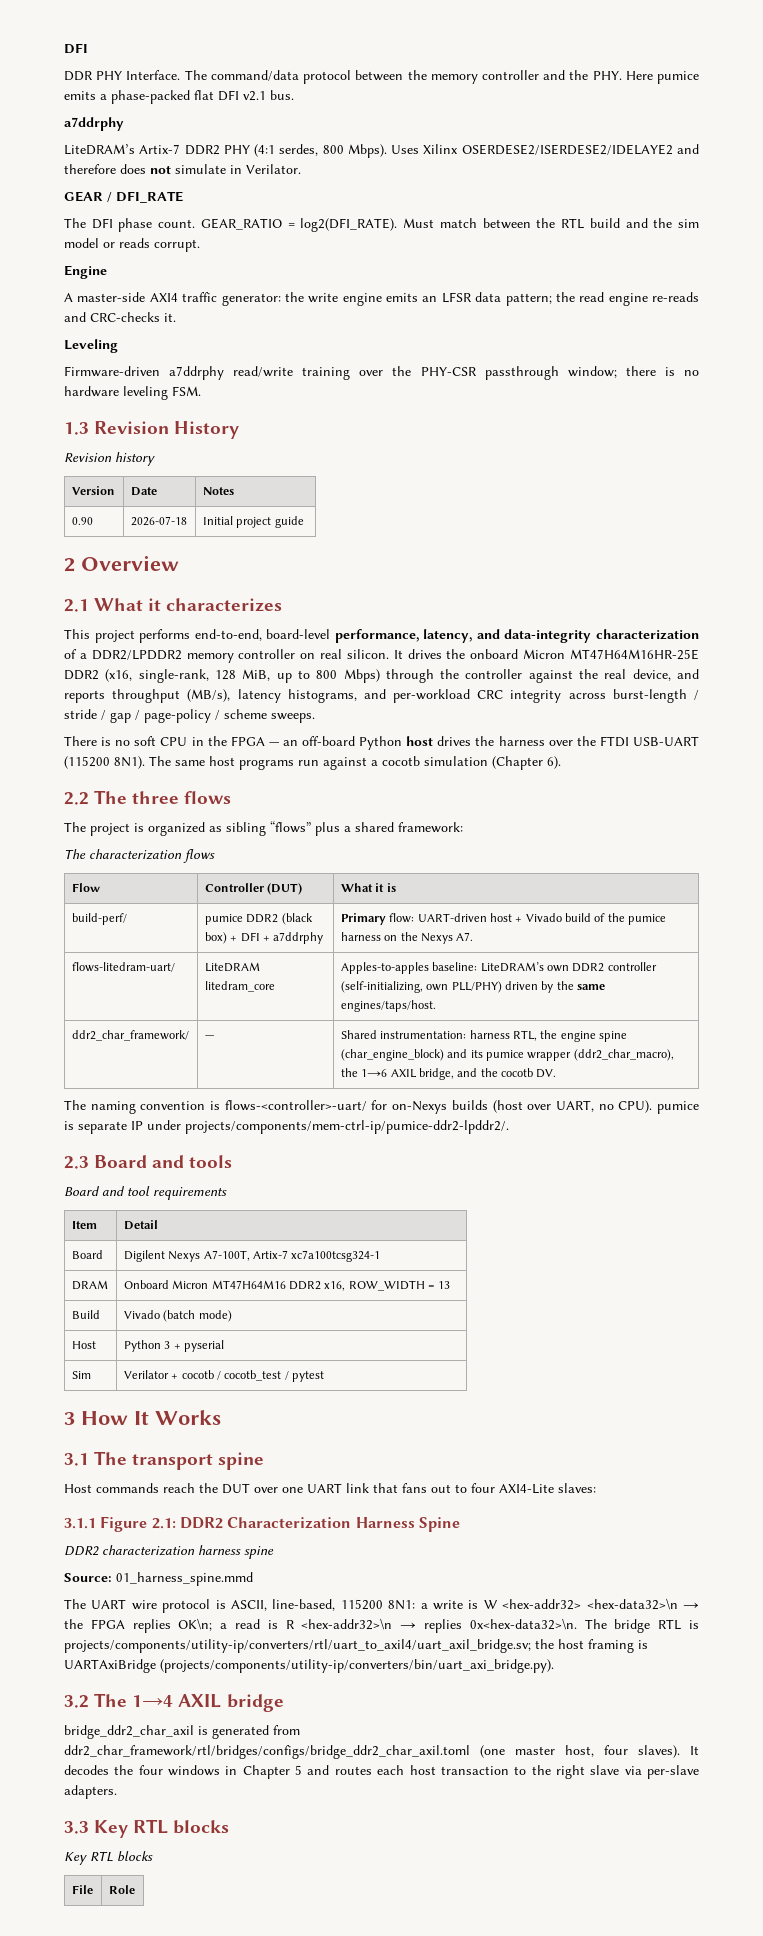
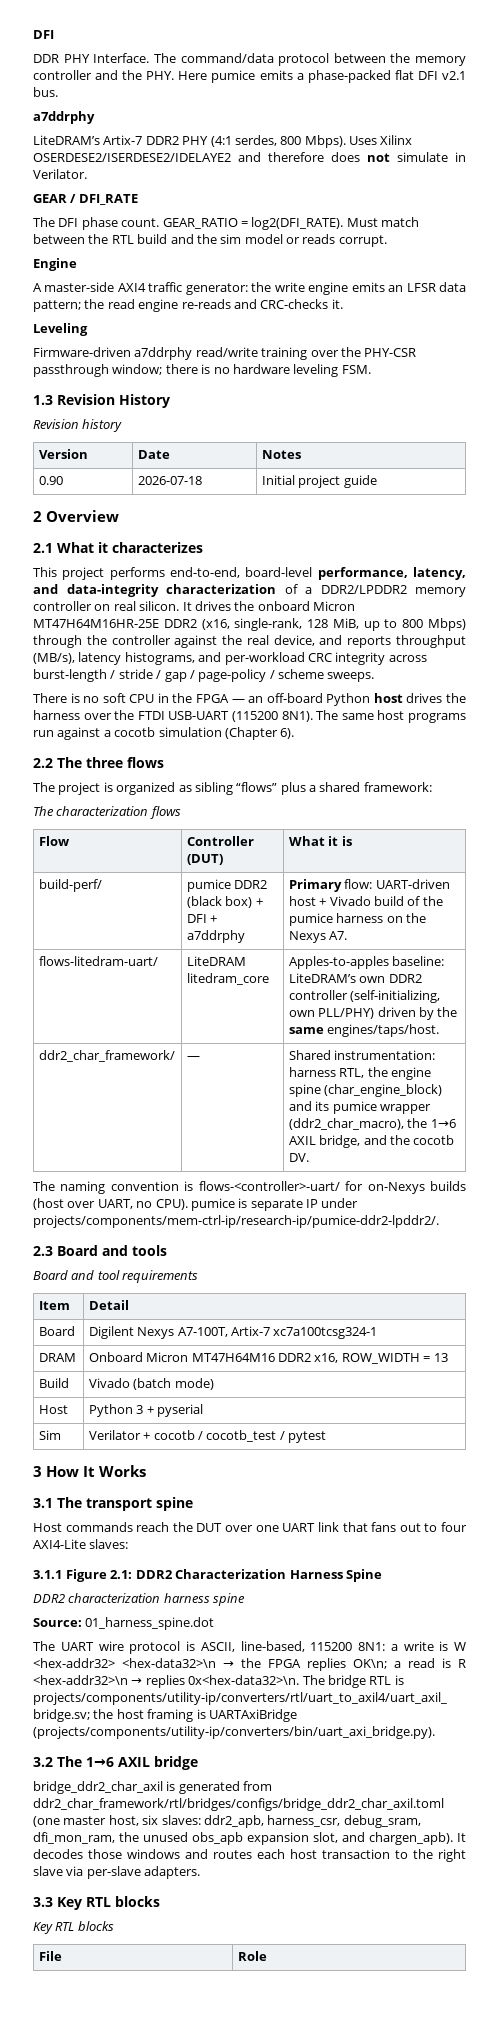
- The naming convention is flows-<controller>-uart/ for on-Nexys builds (host over UART, no CPU). pumice is separate IP under projects/components/mem-ctrl-ip/pumice-ddr2-lpddr2/.
+ The naming convention is flows-<controller>-uart/ for on-Nexys builds (host over UART, no CPU). pumice is separate IP under projects/components/mem-ctrl-ip/research-ip/pumice-ddr2-lpddr2/.
- Source: 01_harness_spine.mmd
+ Source: 01_harness_spine.dot
- 3.2 The 1→4 AXIL bridge
+ 3.2 The 1→6 AXIL bridge
- bridge_ddr2_char_axil is generated from ddr2_char_framework/rtl/bridges/configs/bridge_ddr2_char_axil.toml (one master host, four slaves). It decodes the four windows in Chapter 5 and routes each host transaction to the right slave via per-slave adapters.
+ bridge_ddr2_char_axil is generated from ddr2_char_framework/rtl/bridges/configs/bridge_ddr2_char_axil.toml (one master host, six slaves: ddr2_apb, harness_csr, debug_sram, dfi_mon_ram, the unused obs_apb expansion slot, and chargen_apb). It decodes those windows and routes each host transaction to the right slave via per-slave adapters.

